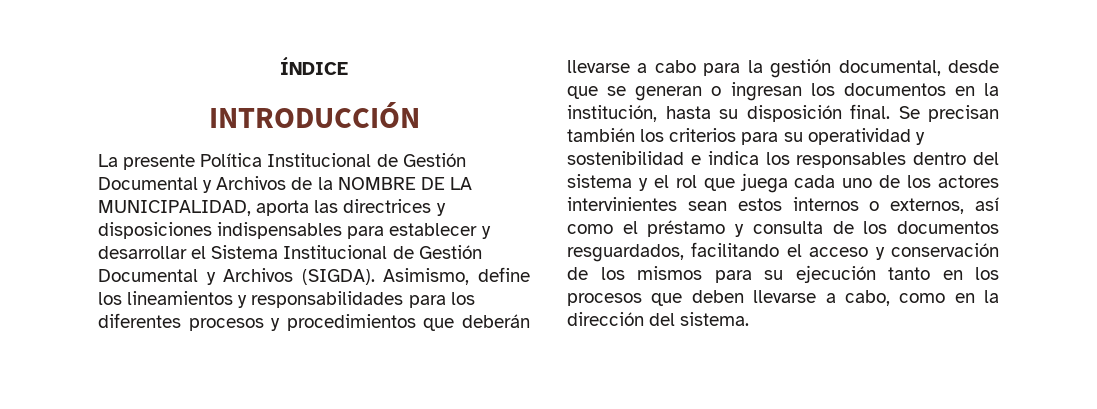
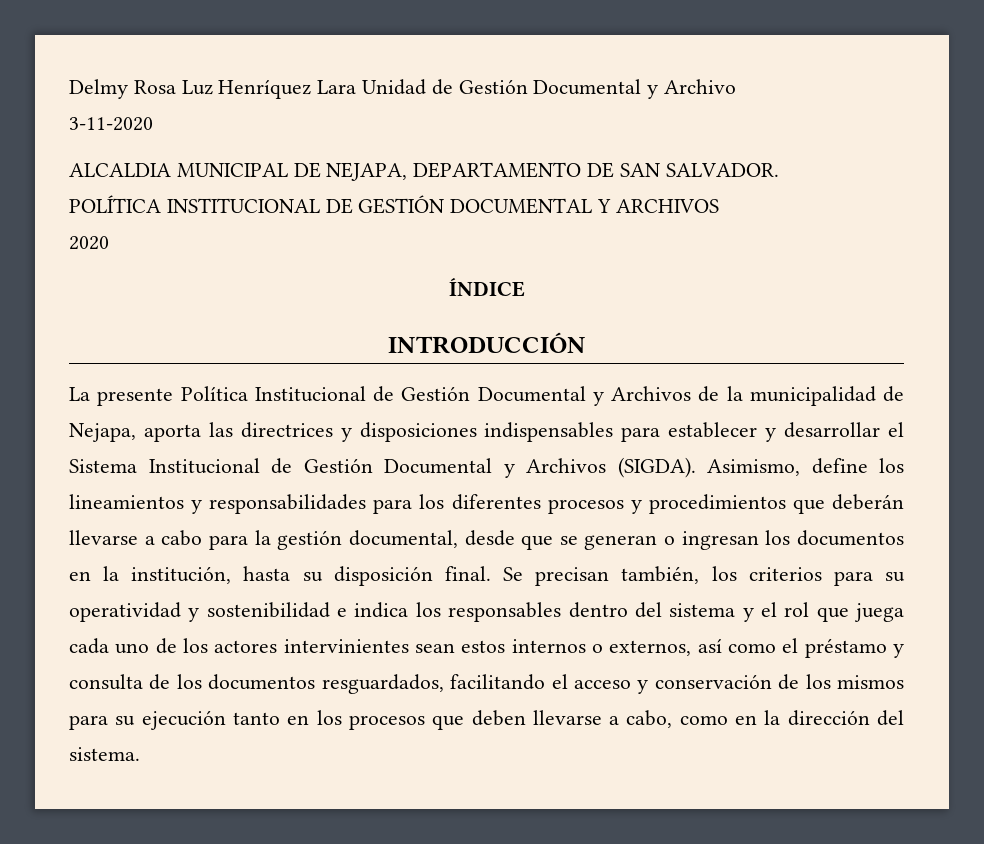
+ Delmy Rosa Luz Henríquez Lara Unidad de Gestión Documental y Archivo
+ 3-11-2020
+ ALCALDIA MUNICIPAL DE NEJAPA, DEPARTAMENTO DE SAN SALVADOR.
+ POLÍTICA INSTITUCIONAL DE GESTIÓN DOCUMENTAL Y ARCHIVOS
+ 2020
- La presente Política Institucional de Gestión Documental y Archivos de la NOMBRE DE LA MUNICIPALIDAD, aporta las directrices y disposiciones indispensables para establecer y desarrollar el Sistema Institucional de Gestión Documental y Archivos (SIGDA).
+ La presente Política Institucional de Gestión Documental y Archivos de la municipalidad de Nejapa, aporta las directrices y disposiciones indispensables para establecer y desarrollar el Sistema Institucional de Gestión Documental y Archivos (SIGDA).
- Se precisan también los criterios para su operatividad y sostenibilidad e indica los responsables dentro del sistema y el rol que juega cada uno de los actores intervinientes sean estos internos o externos, así como el préstamo y consulta de los documentos resguardados, facilitando el acceso y conservación de los mismos para su ejecución tanto en los procesos que deben llevarse a cabo, como en la dirección del sistema.
+ Se precisan también, los criterios para su operatividad y sostenibilidad e indica los responsables dentro del sistema y el rol que juega cada uno de los actores intervinientes sean estos internos o externos, así como el préstamo y consulta de los documentos resguardados, facilitando el acceso y conservación de los mismos para su ejecución tanto en los procesos que deben llevarse a cabo, como en la dirección del sistema.

